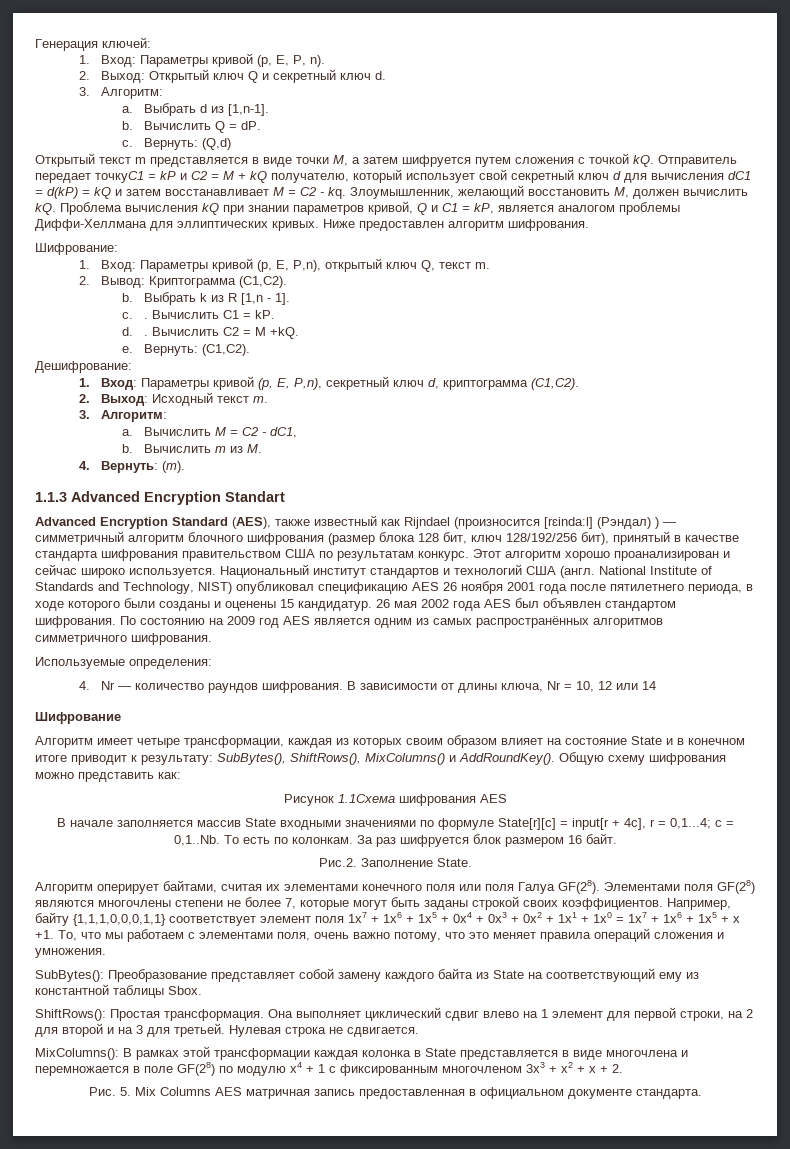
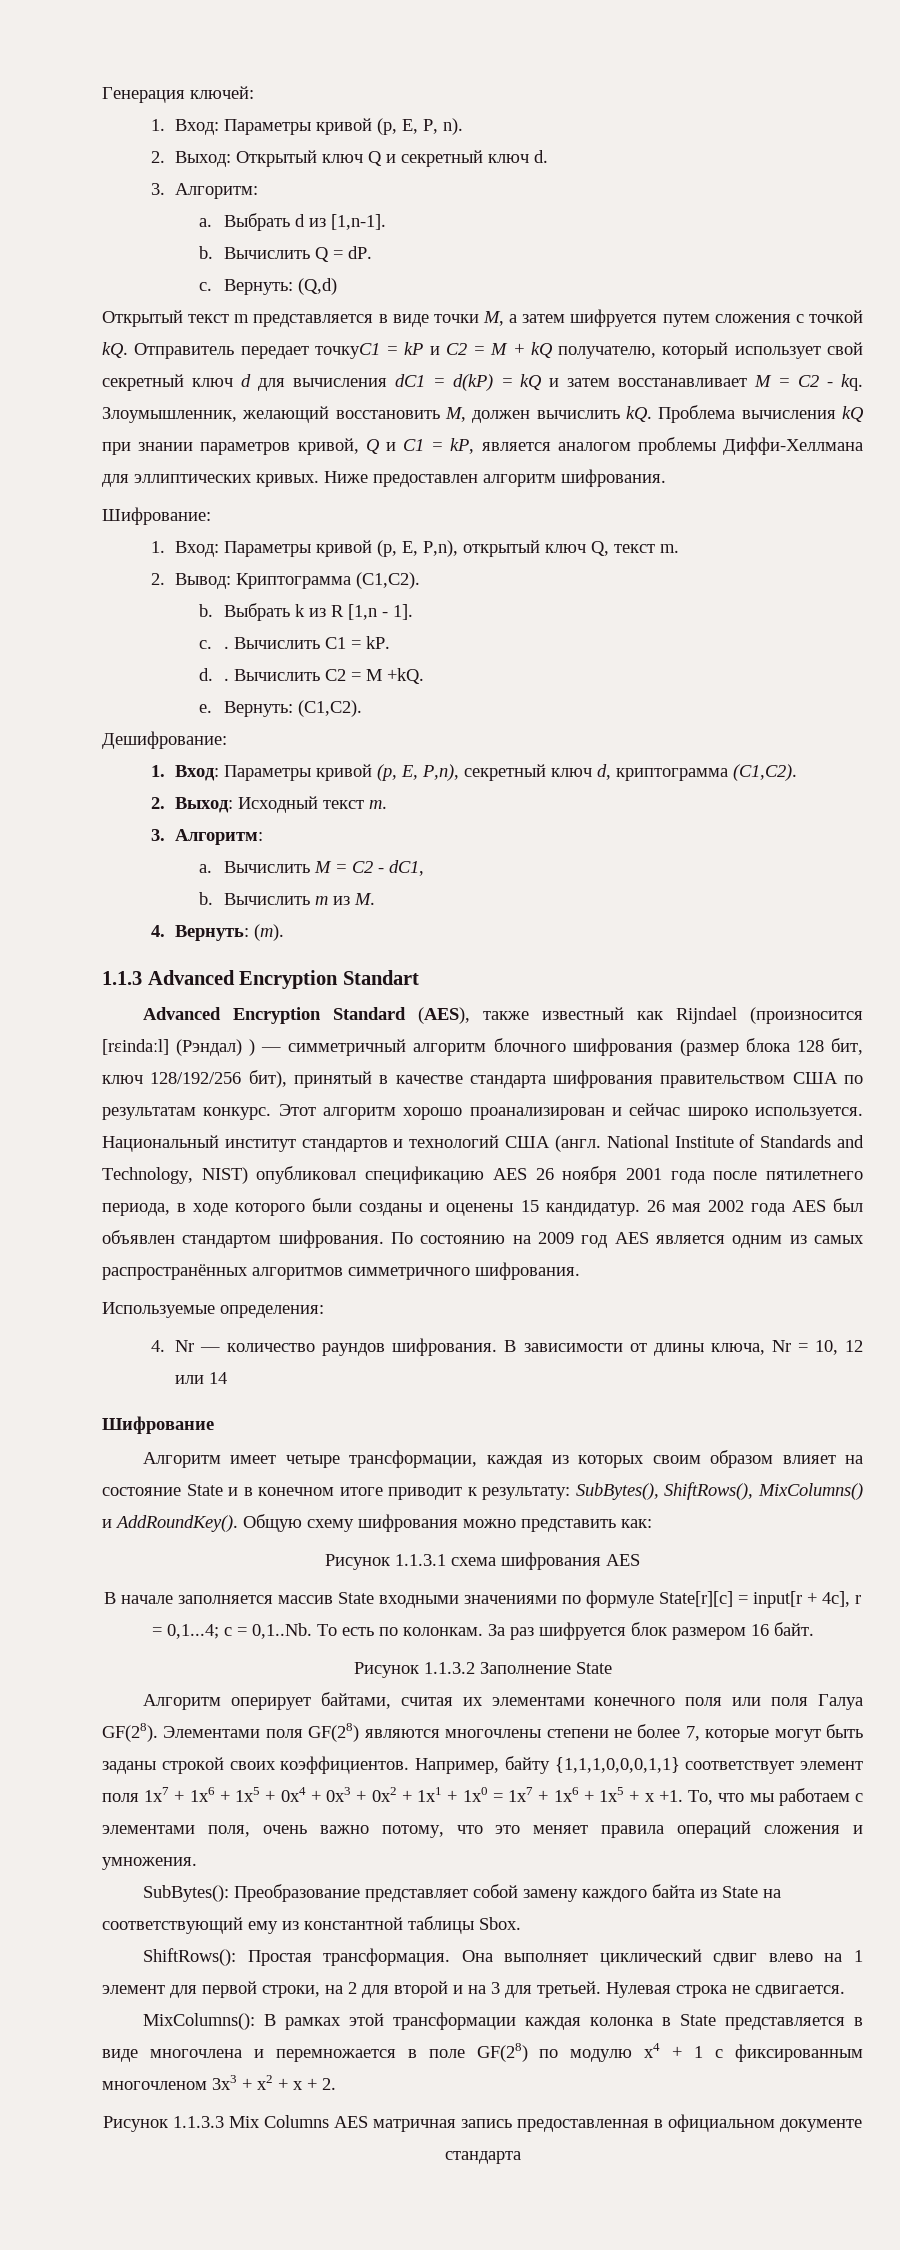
- Рисунок 1.1Схема шифрования AES
+ Рисунок 1.1.3.1 схема шифрования AES
- Рис.2. Заполнение State.
+ Рисунок 1.1.3.2 Заполнение State
- Рис. 5. Mix Columns AES матричная запись предоставленная в официальном документе стандарта.
+ Рисунок 1.1.3.3 Mix Columns AES матричная запись предоставленная в официальном документе стандарта

